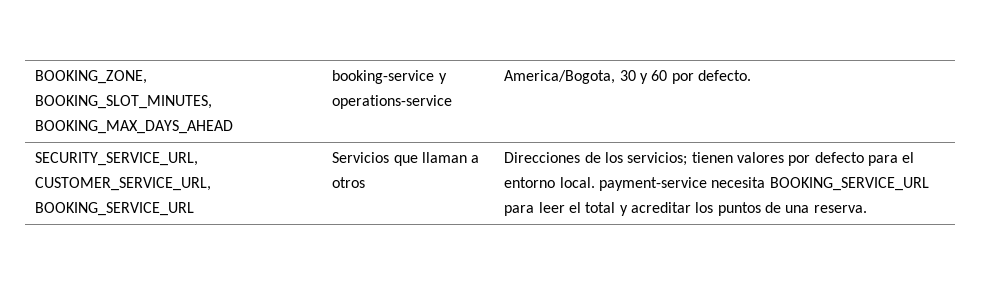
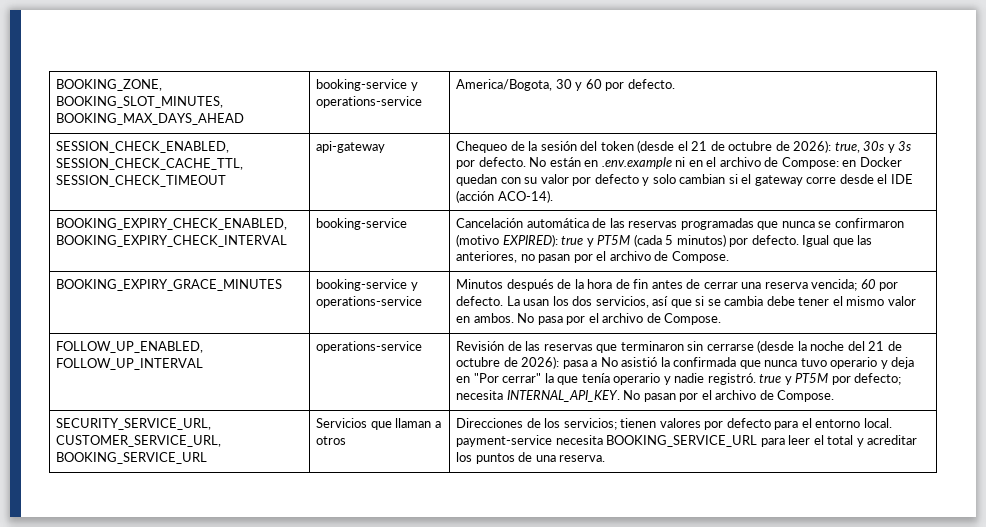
+ SESSION_CHECK_ENABLED, SESSION_CHECK_CACHE_TTL, SESSION_CHECK_TIMEOUT | api-gateway | Chequeo de la sesión del token (desde el 21 de octubre de 2026): true, 30s y 3s por defecto. No están en .env.example ni en el archivo de Compose: en Docker quedan con su valor por defecto y solo cambian si el gateway corre desde el IDE (acción ACO-14).
+ BOOKING_EXPIRY_CHECK_ENABLED, BOOKING_EXPIRY_CHECK_INTERVAL | booking-service | Cancelación automática de las reservas programadas que nunca se confirmaron (motivo EXPIRED): true y PT5M (cada 5 minutos) por defecto. Igual que las anteriores, no pasan por el archivo de Compose.
+ BOOKING_EXPIRY_GRACE_MINUTES | booking-service y operations-service | Minutos después de la hora de fin antes de cerrar una reserva vencida; 60 por defecto. La usan los dos servicios, así que si se cambia debe tener el mismo valor en ambos. No pasa por el archivo de Compose.
+ FOLLOW_UP_ENABLED, FOLLOW_UP_INTERVAL | operations-service | Revisión de las reservas que terminaron sin cerrarse (desde la noche del 21 de octubre de 2026): pasa a No asistió la confirmada que nunca tuvo operario y deja en "Por cerrar" la que tenía operario y nadie registró. true y PT5M por defecto; necesita INTERNAL_API_KEY. No pasan por el archivo de Compose.

